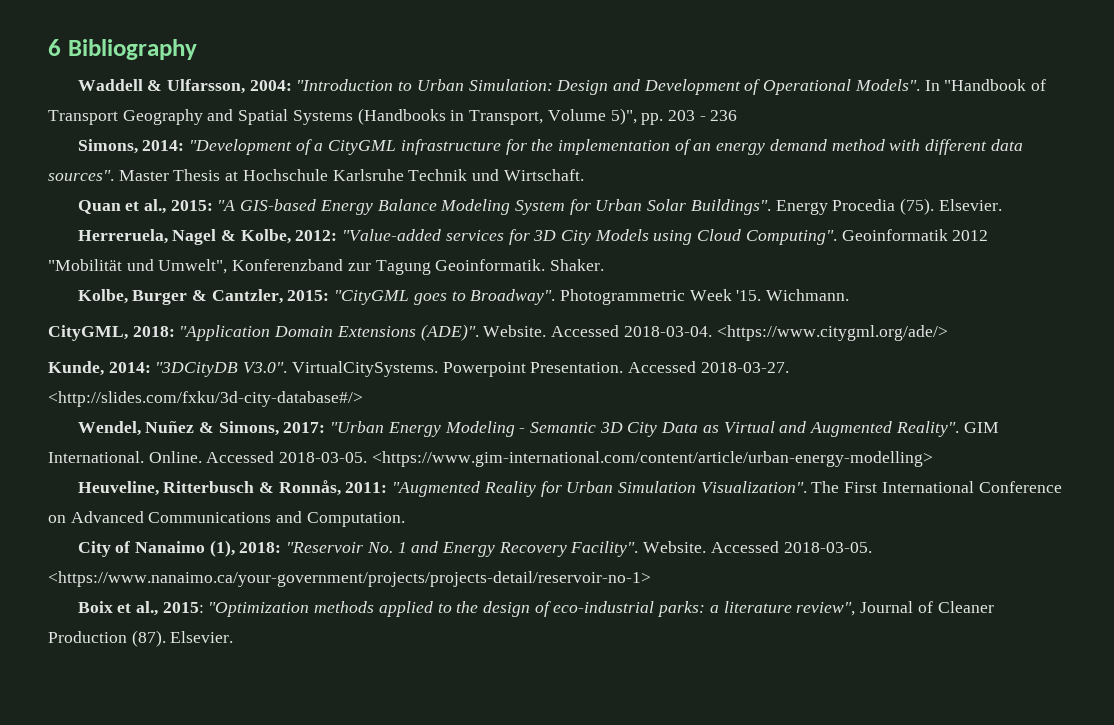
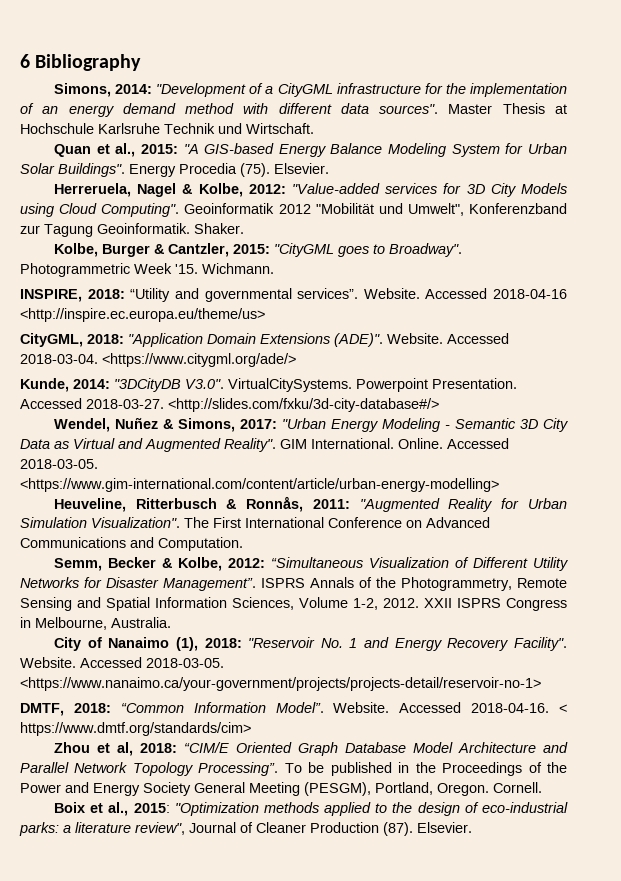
- Waddell & Ulfarsson, 2004: "Introduction to Urban Simulation: Design and Development of Operational Models". In "Handbook of Transport Geography and Spatial Systems (Handbooks in Transport, Volume 5)", pp. 203 - 236
+ INSPIRE, 2018: “Utility and governmental services”. Website. Accessed 2018-04-16 <http://inspire.ec.europa.eu/theme/us>
+ Semm, Becker & Kolbe, 2012: “Simultaneous Visualization of Different Utility Networks for Disaster Management”. ISPRS Annals of the Photogrammetry, Remote Sensing and Spatial Information Sciences, Volume 1-2, 2012. XXII ISPRS Congress in Melbourne, Australia.
+ DMTF, 2018: “Common Information Model”. Website. Accessed 2018-04-16. < https://www.dmtf.org/standards/cim>
+ Zhou et al, 2018: “CIM/E Oriented Graph Database Model Architecture and Parallel Network Topology Processing”. To be published in the Proceedings of the Power and Energy Society General Meeting (PESGM), Portland, Oregon. Cornell.

